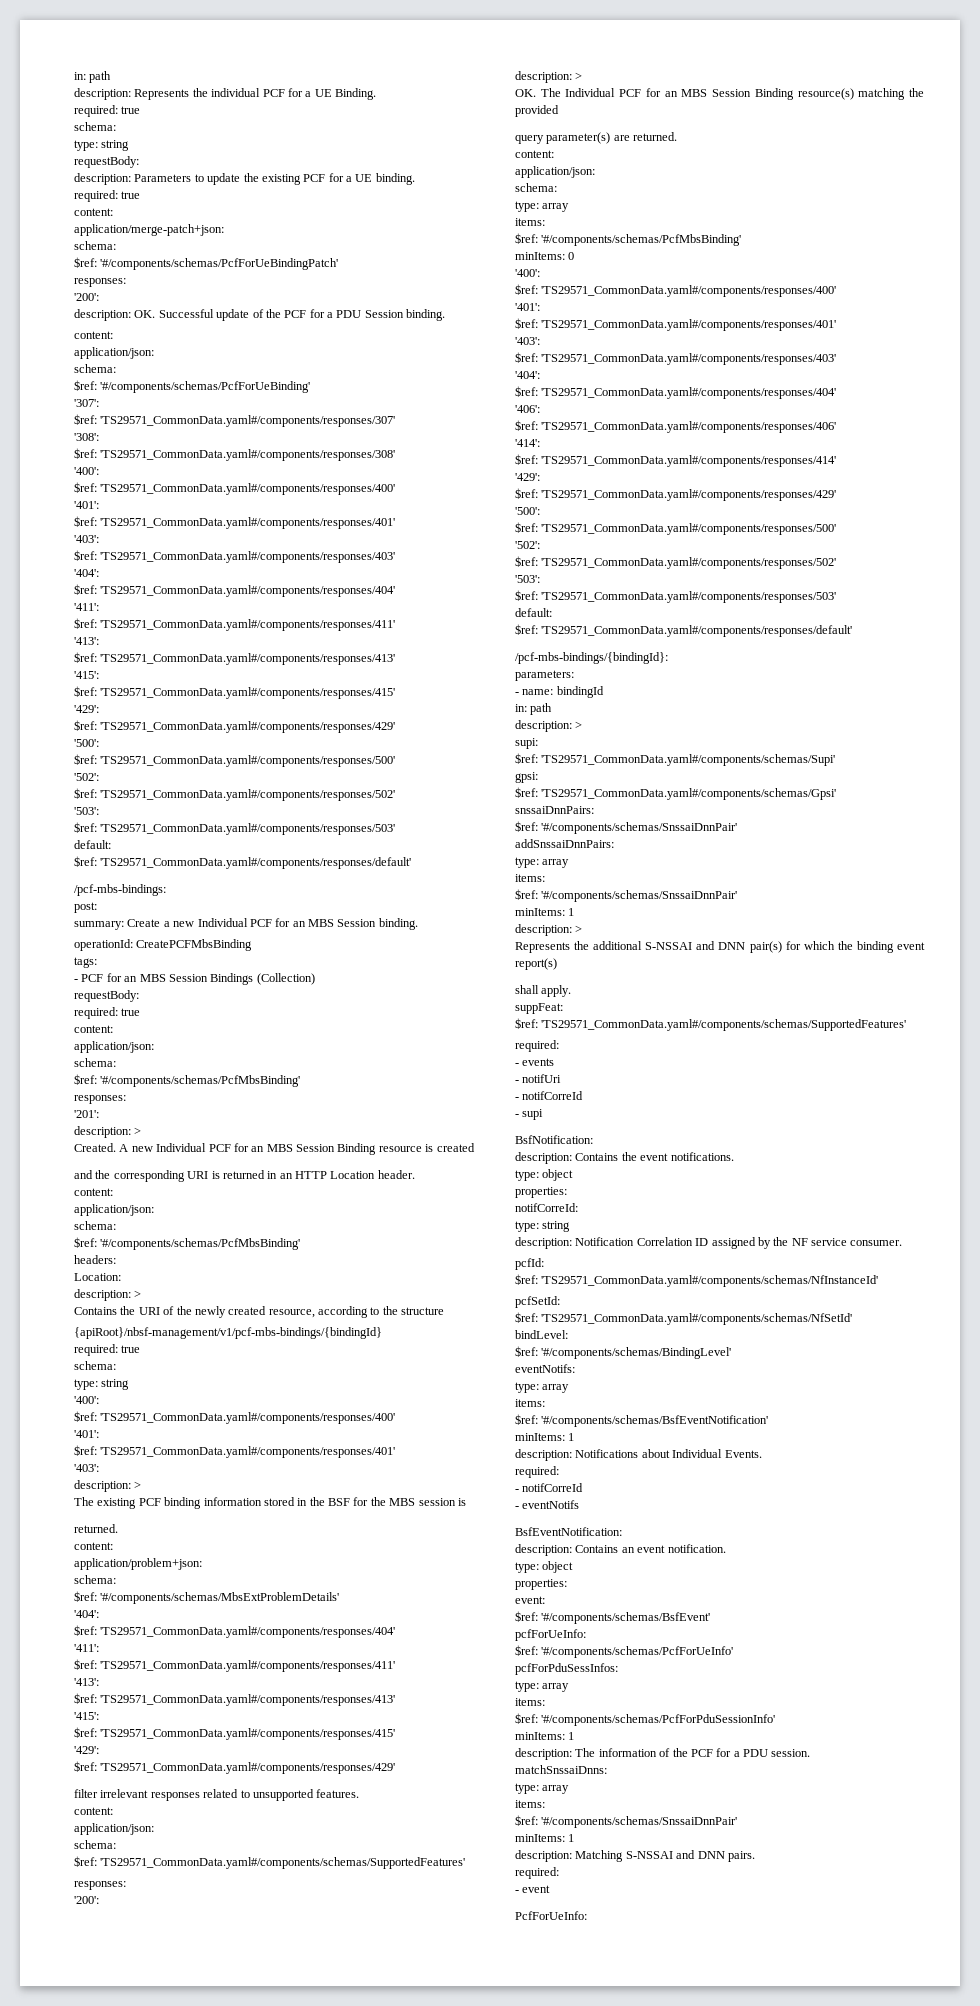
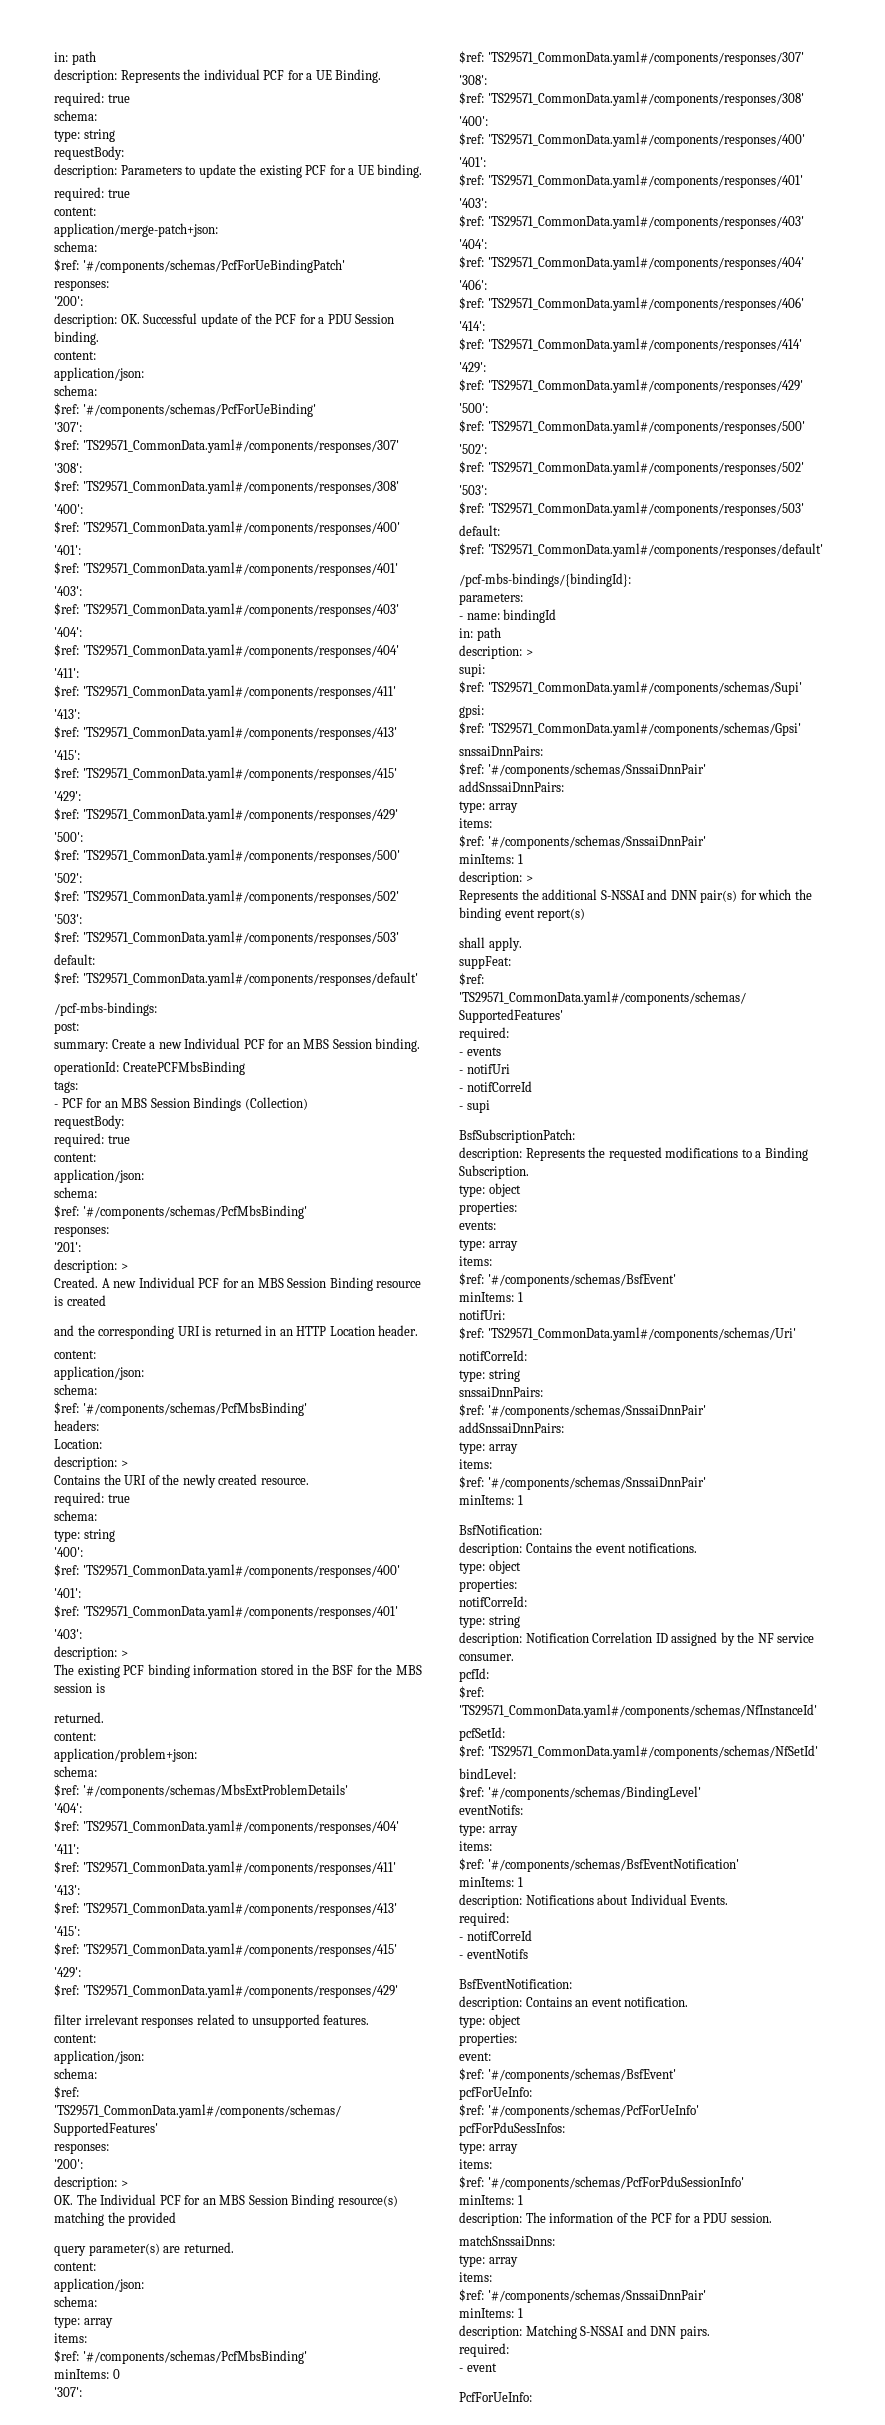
- Contains the URI of the newly created resource, according to the structure
- {apiRoot}/nbsf-management/v1/pcf-mbs-bindings/{bindingId}
+ Contains the URI of the newly created resource.
  minItems: 0
+ '307':
+ $ref: 'TS29571_CommonData.yaml#/components/responses/307'
+ '308':
+ $ref: 'TS29571_CommonData.yaml#/components/responses/308'
+ BsfSubscriptionPatch:
+ description: Represents the requested modifications to a Binding Subscription.
+ type: object
+ properties:
+ events:
+ type: array
+ items:
+ $ref: '#/components/schemas/BsfEvent'
+ minItems: 1
+ notifUri:
+ $ref: 'TS29571_CommonData.yaml#/components/schemas/Uri'
+ notifCorreId:
+ type: string
+ snssaiDnnPairs:
+ $ref: '#/components/schemas/SnssaiDnnPair'
+ addSnssaiDnnPairs:
+ type: array
+ items:
+ $ref: '#/components/schemas/SnssaiDnnPair'
+ minItems: 1

